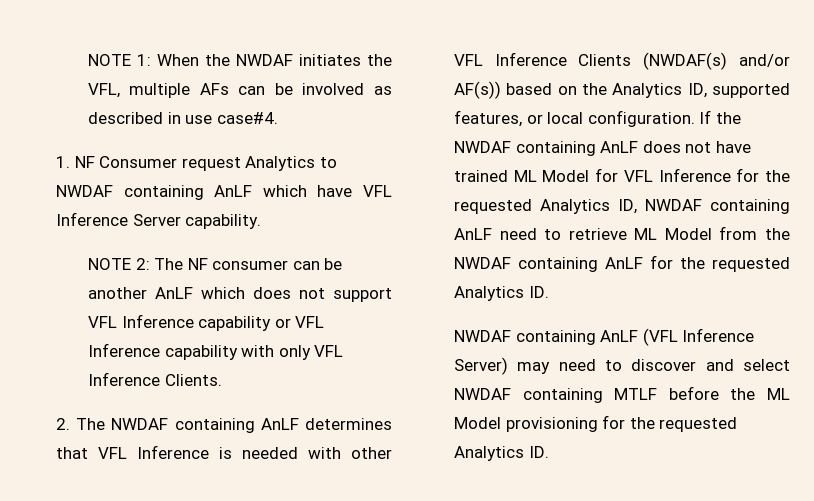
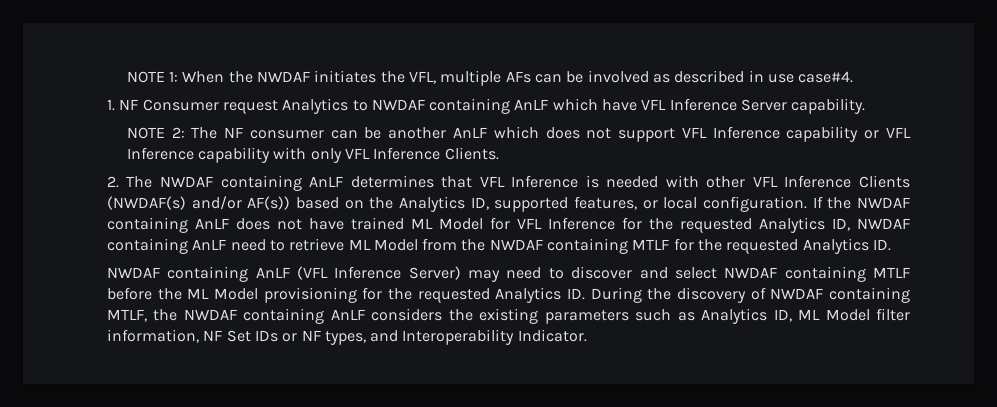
- If the NWDAF containing AnLF does not have trained ML Model for VFL Inference for the requested Analytics ID, NWDAF containing AnLF need to retrieve ML Model from the NWDAF containing AnLF for the requested Analytics ID.
+ If the NWDAF containing AnLF does not have trained ML Model for VFL Inference for the requested Analytics ID, NWDAF containing AnLF need to retrieve ML Model from the NWDAF containing MTLF for the requested Analytics ID.
- NWDAF containing AnLF (VFL Inference Server) may need to discover and select NWDAF containing MTLF before the ML Model provisioning for the requested Analytics ID.
+ NWDAF containing AnLF (VFL Inference Server) may need to discover and select NWDAF containing MTLF before the ML Model provisioning for the requested Analytics ID. During the discovery of NWDAF containing MTLF, the NWDAF containing AnLF considers the existing parameters such as Analytics ID, ML Model filter information, NF Set IDs or NF types, and Interoperability Indicator.

